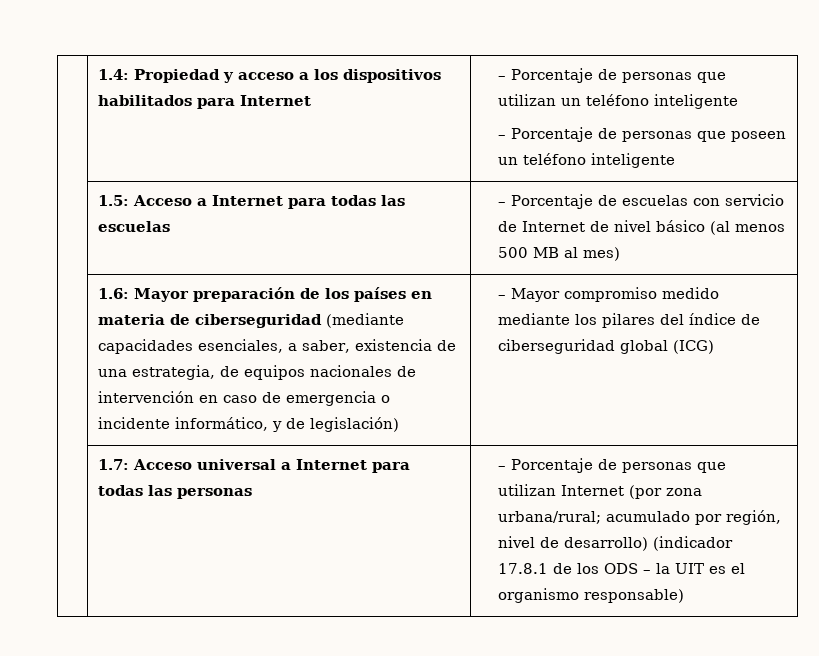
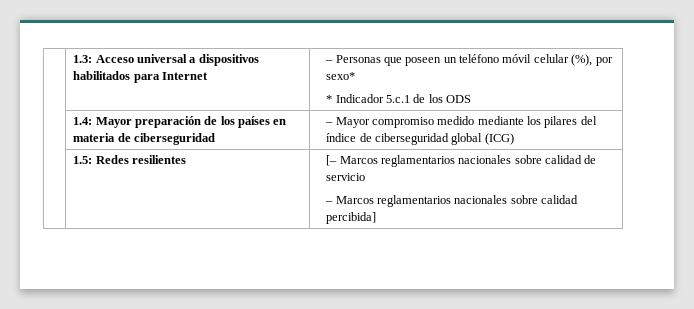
- | 1.4: Propiedad y acceso a los dispositivos habilitados para Internet | – Porcentaje de personas que utilizan un teléfono inteligente
- – Porcentaje de personas que poseen un teléfono inteligente
- | 1.5: Acceso a Internet para todas las escuelas | – Porcentaje de escuelas con servicio de Internet de nivel básico (al menos 500 MB al mes)
- | 1.6: Mayor preparación de los países en materia de ciberseguridad (mediante capacidades esenciales, a saber, existencia de una estrategia, de equipos nacionales de intervención en caso de emergencia o incidente informático, y de legislación) | – Mayor compromiso medido mediante los pilares del índice de ciberseguridad global (ICG)
+ | 1.3: Acceso universal a dispositivos habilitados para Internet | – Personas que poseen un teléfono móvil celular (%), por sexo*
+ * Indicador 5.c.1 de los ODS
+ | 1.4: Mayor preparación de los países en materia de ciberseguridad | – Mayor compromiso medido mediante los pilares del índice de ciberseguridad global (ICG)
- | 1.7: Acceso universal a Internet para todas las personas | – Porcentaje de personas que utilizan Internet (por zona urbana/rural; acumulado por región, nivel de desarrollo) (indicador 17.8.1 de los ODS – la UIT es el organismo responsable)
+ | 1.5: Redes resilientes | [– Marcos reglamentarios nacionales sobre calidad de servicio
+ – Marcos reglamentarios nacionales sobre calidad percibida]

